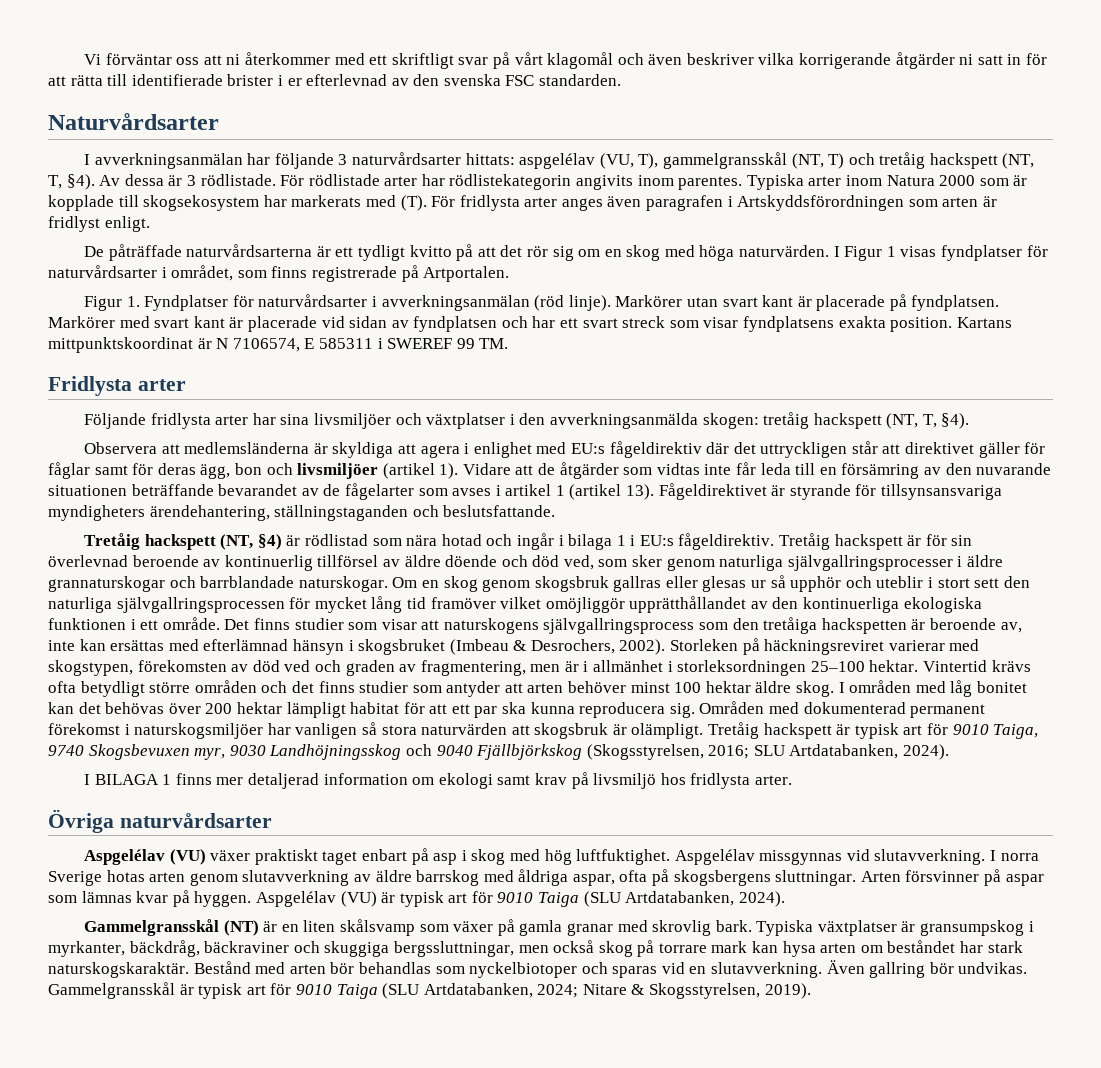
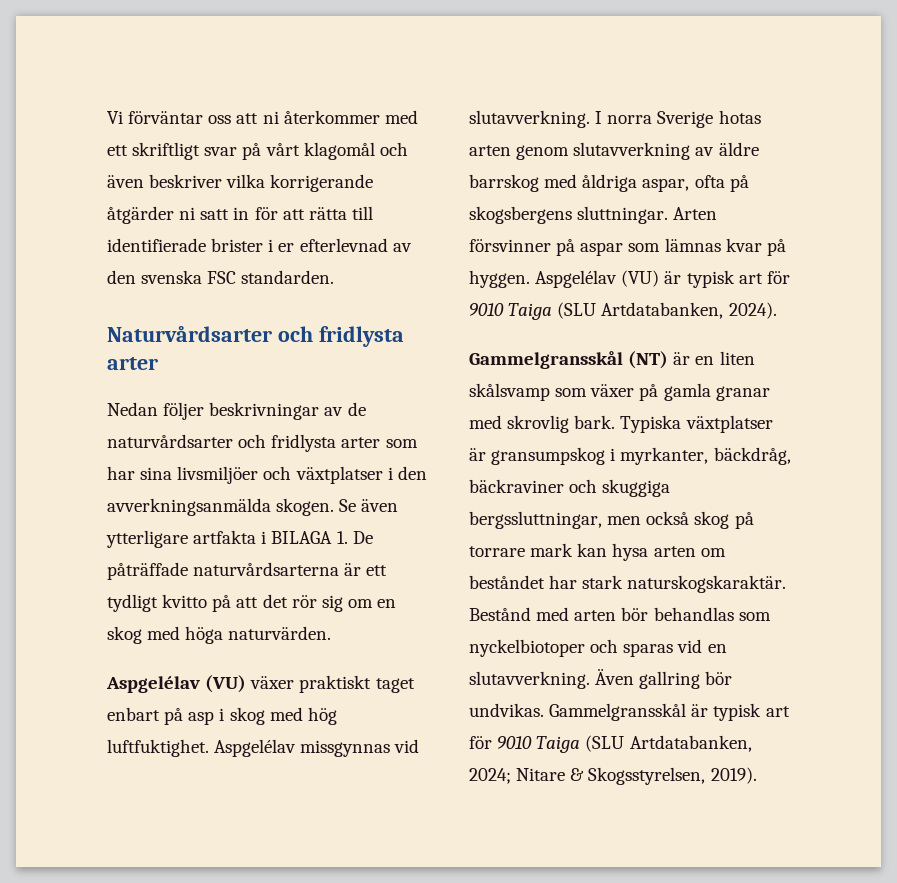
- Naturvårdsarter
- I avverkningsanmälan har följande 3 naturvårdsarter hittats: aspgelélav (VU, T), gammelgransskål (NT, T) och tretåig hackspett (NT, T, §4). Av dessa är 3 rödlistade. För rödlistade arter har rödlistekategorin angivits inom parentes. Typiska arter inom Natura 2000 som är kopplade till skogsekosystem har markerats med (T). För fridlysta arter anges även paragrafen i Artskyddsförordningen som arten är fridlyst enligt.
- De påträffade naturvårdsarterna är ett tydligt kvitto på att det rör sig om en skog med höga naturvärden. I Figur 1 visas fyndplatser för naturvårdsarter i området, som finns registrerade på Artportalen.
- Figur 1. Fyndplatser för naturvårdsarter i avverkningsanmälan (röd linje). Markörer utan svart kant är placerade på fyndplatsen. Markörer med svart kant är placerade vid sidan av fyndplatsen och har ett svart streck som visar fyndplatsens exakta position. Kartans mittpunktskoordinat är N 7106574, E 585311 i SWEREF 99 TM.
- Fridlysta arter
- Följande fridlysta arter har sina livsmiljöer och växtplatser i den avverkningsanmälda skogen: tretåig hackspett (NT, T, §4).
- Observera att medlemsländerna är skyldiga att agera i enlighet med EU:s fågeldirektiv där det uttryckligen står att direktivet gäller för fåglar samt för deras ägg, bon och livsmiljöer (artikel 1). Vidare att de åtgärder som vidtas inte får leda till en försämring av den nuvarande situationen beträffande bevarandet av de fågelarter som avses i artikel 1 (artikel 13). Fågeldirektivet är styrande för tillsynsansvariga myndigheters ärendehantering, ställningstaganden och beslutsfattande.
- Tretåig hackspett (NT, §4) är rödlistad som nära hotad och ingår i bilaga 1 i EU:s fågeldirektiv. Tretåig hackspett är för sin överlevnad beroende av kontinuerlig tillförsel av äldre döende och död ved, som sker genom naturliga självgallringsprocesser i äldre grannaturskogar och barrblandade naturskogar. Om en skog genom skogsbruk gallras eller glesas ur så upphör och uteblir i stort sett den naturliga självgallringsprocessen för mycket lång tid framöver vilket omöjliggör upprätthållandet av den kontinuerliga ekologiska funktionen i ett område. Det finns studier som visar att naturskogens självgallringsprocess som den tretåiga hackspetten är beroende av, inte kan ersättas med efterlämnad hänsyn i skogsbruket (Imbeau & Desrochers, 2002). Storleken på häckningsreviret varierar med skogstypen, förekomsten av död ved och graden av fragmentering, men är i allmänhet i storleksordningen 25–100 hektar. Vintertid krävs ofta betydligt större områden och det finns studier som antyder att arten behöver minst 100 hektar äldre skog. I områden med låg bonitet kan det behövas över 200 hektar lämpligt habitat för att ett par ska kunna reproducera sig. Områden med dokumenterad permanent förekomst i naturskogsmiljöer har vanligen så stora naturvärden att skogsbruk är olämpligt. Tretåig hackspett är typisk art för 9010 Taiga, 9740 Skogsbevuxen myr, 9030 Landhöjningsskog och 9040 Fjällbjörkskog (Skogsstyrelsen, 2016; SLU Artdatabanken, 2024).
- I BILAGA 1 finns mer detaljerad information om ekologi samt krav på livsmiljö hos fridlysta arter.
- Övriga naturvårdsarter
+ Naturvårdsarter och fridlysta arter
+ Nedan följer beskrivningar av de naturvårdsarter och fridlysta arter som har sina livsmiljöer och växtplatser i den avverkningsanmälda skogen. Se även ytterligare artfakta i BILAGA 1. De påträffade naturvårdsarterna är ett tydligt kvitto på att det rör sig om en skog med höga naturvärden.

